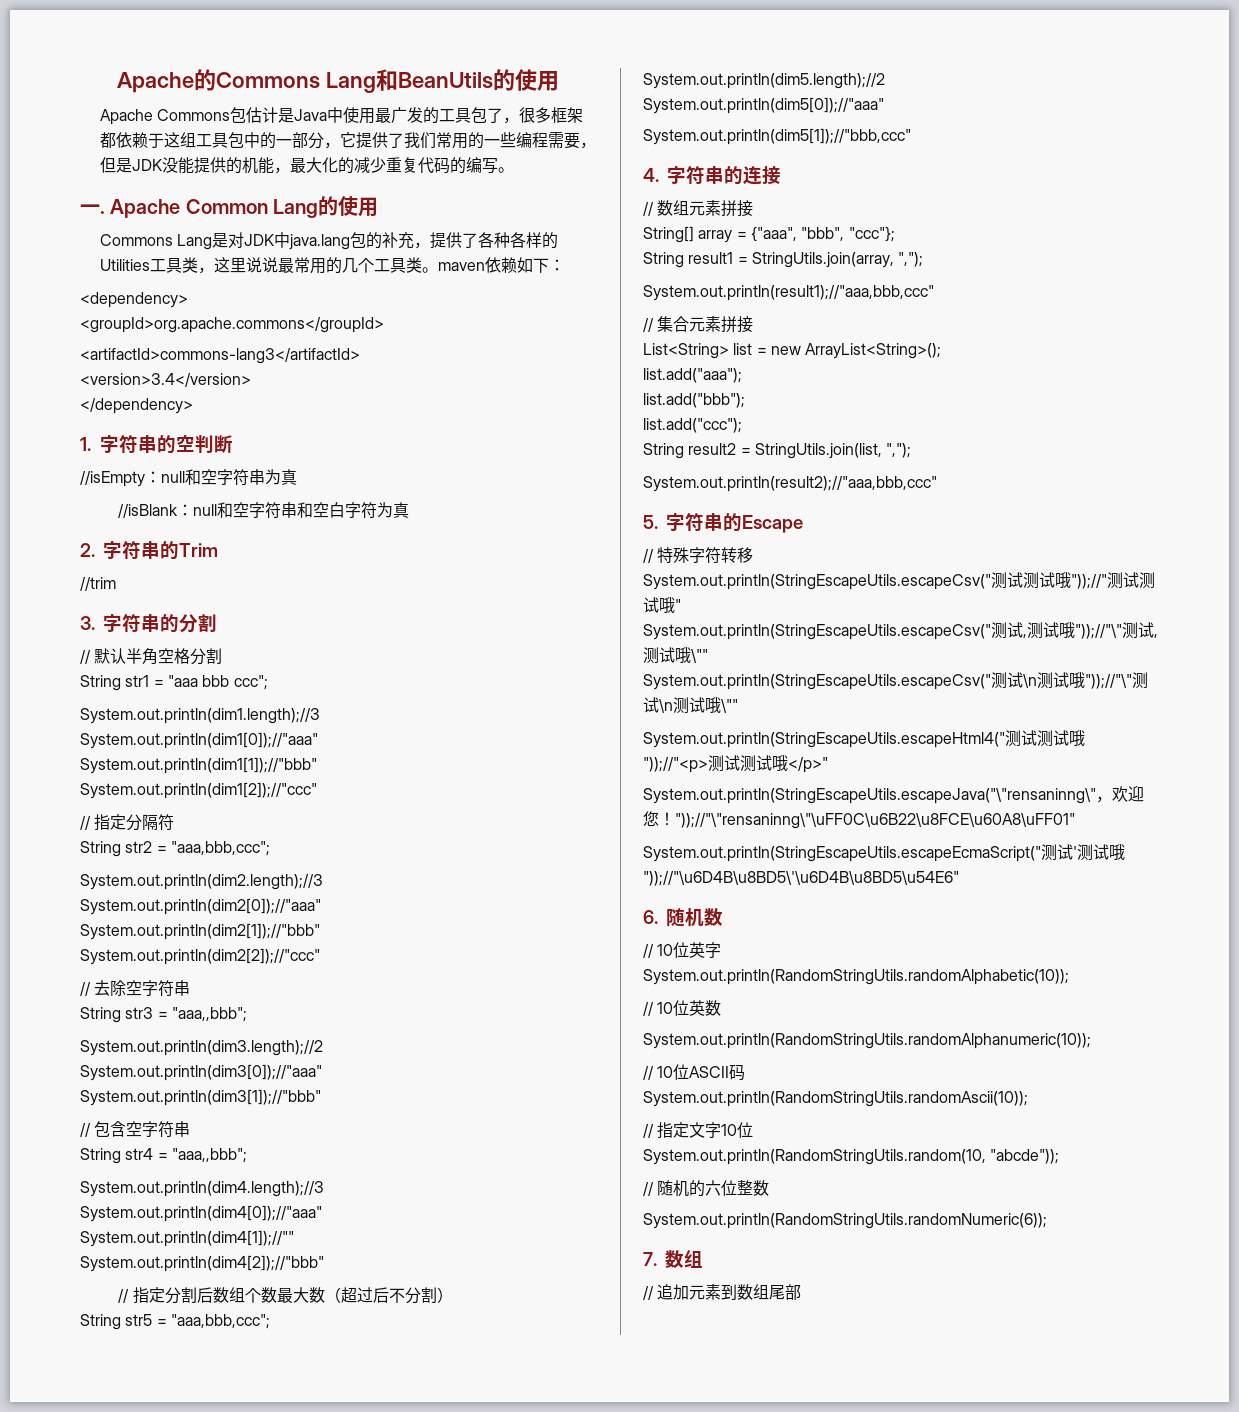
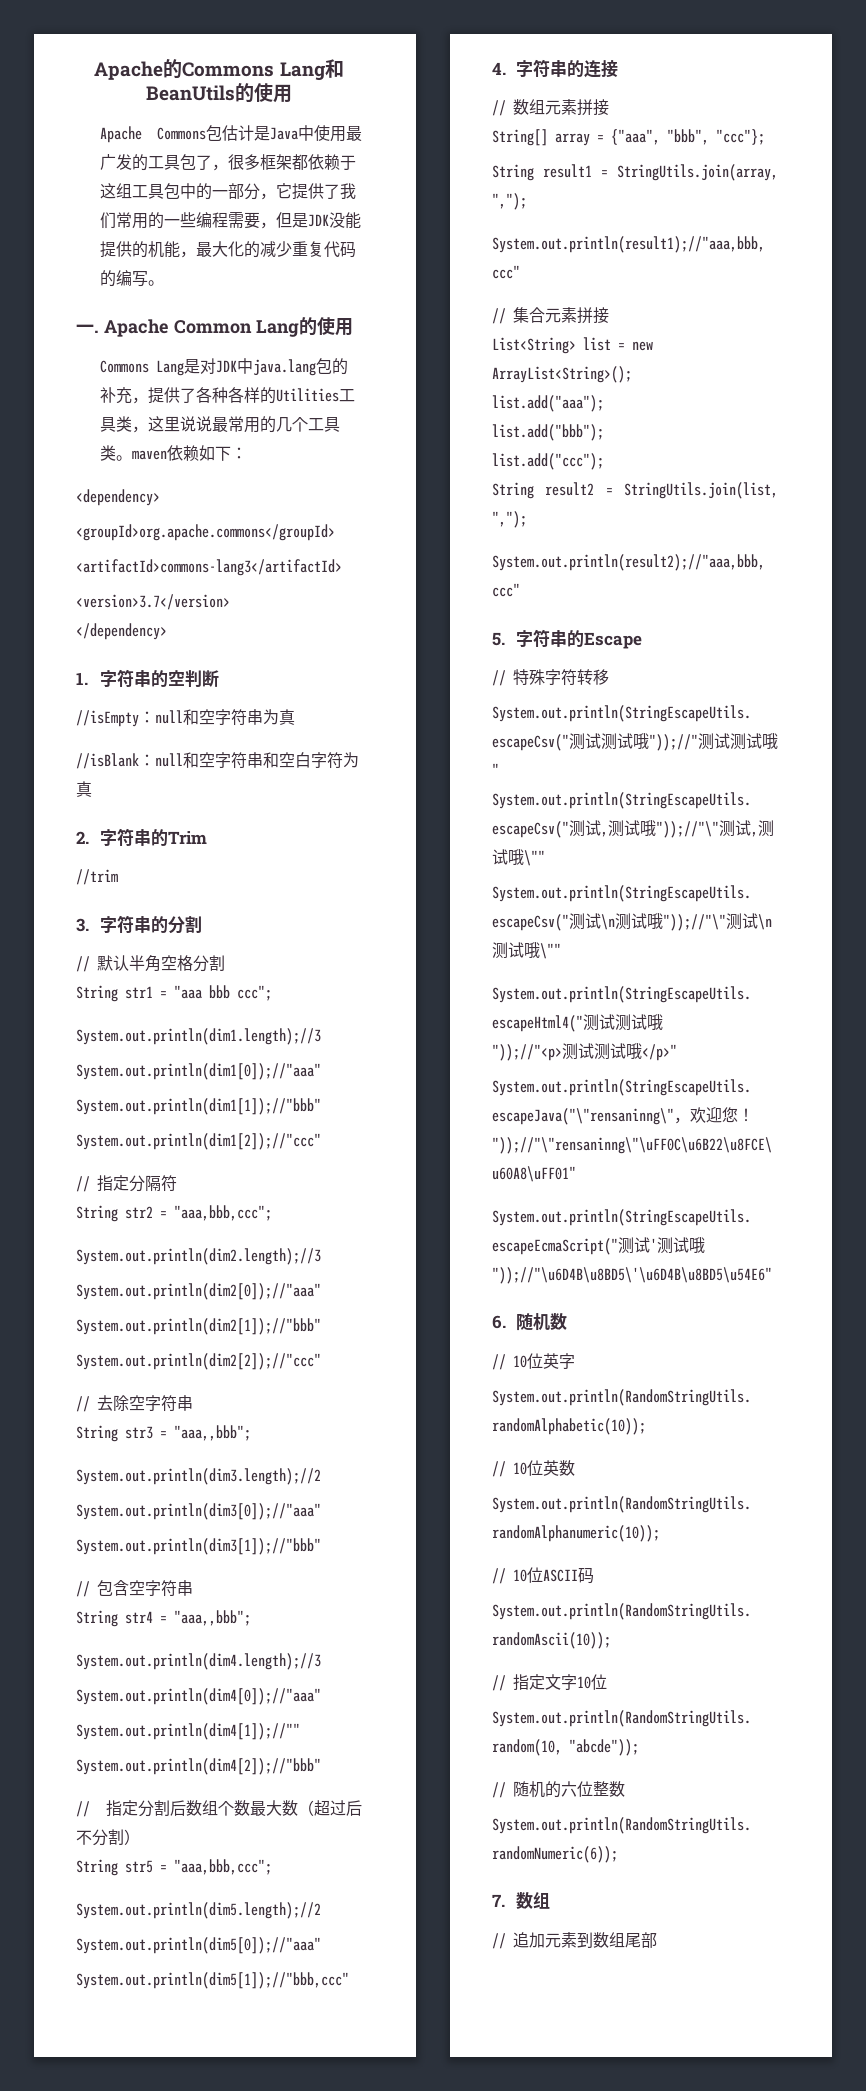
- <version>3.4</version>
+ <version>3.7</version>

